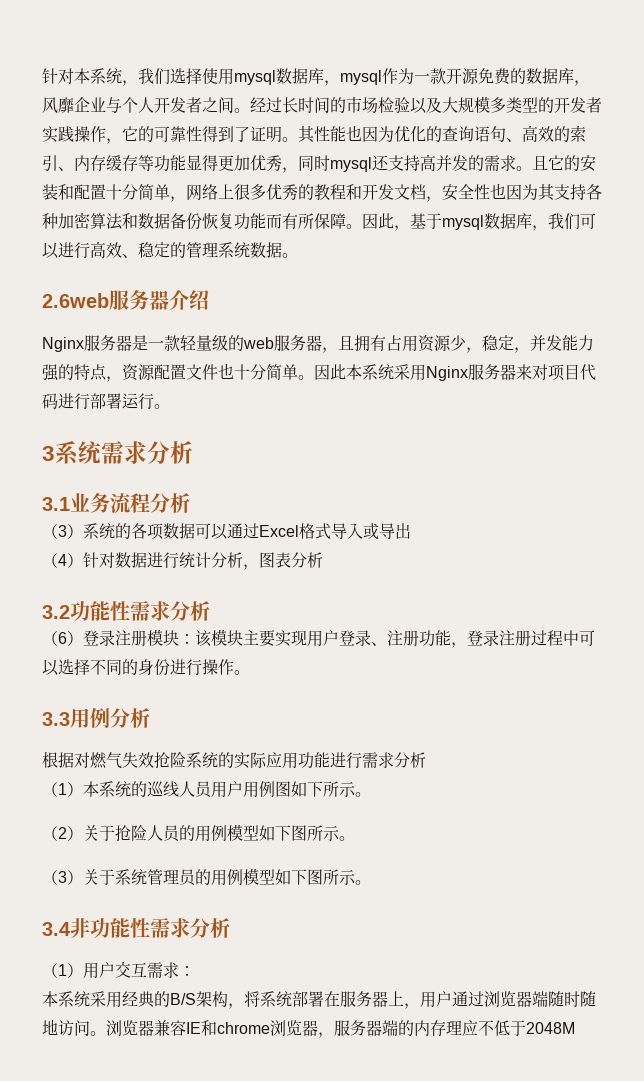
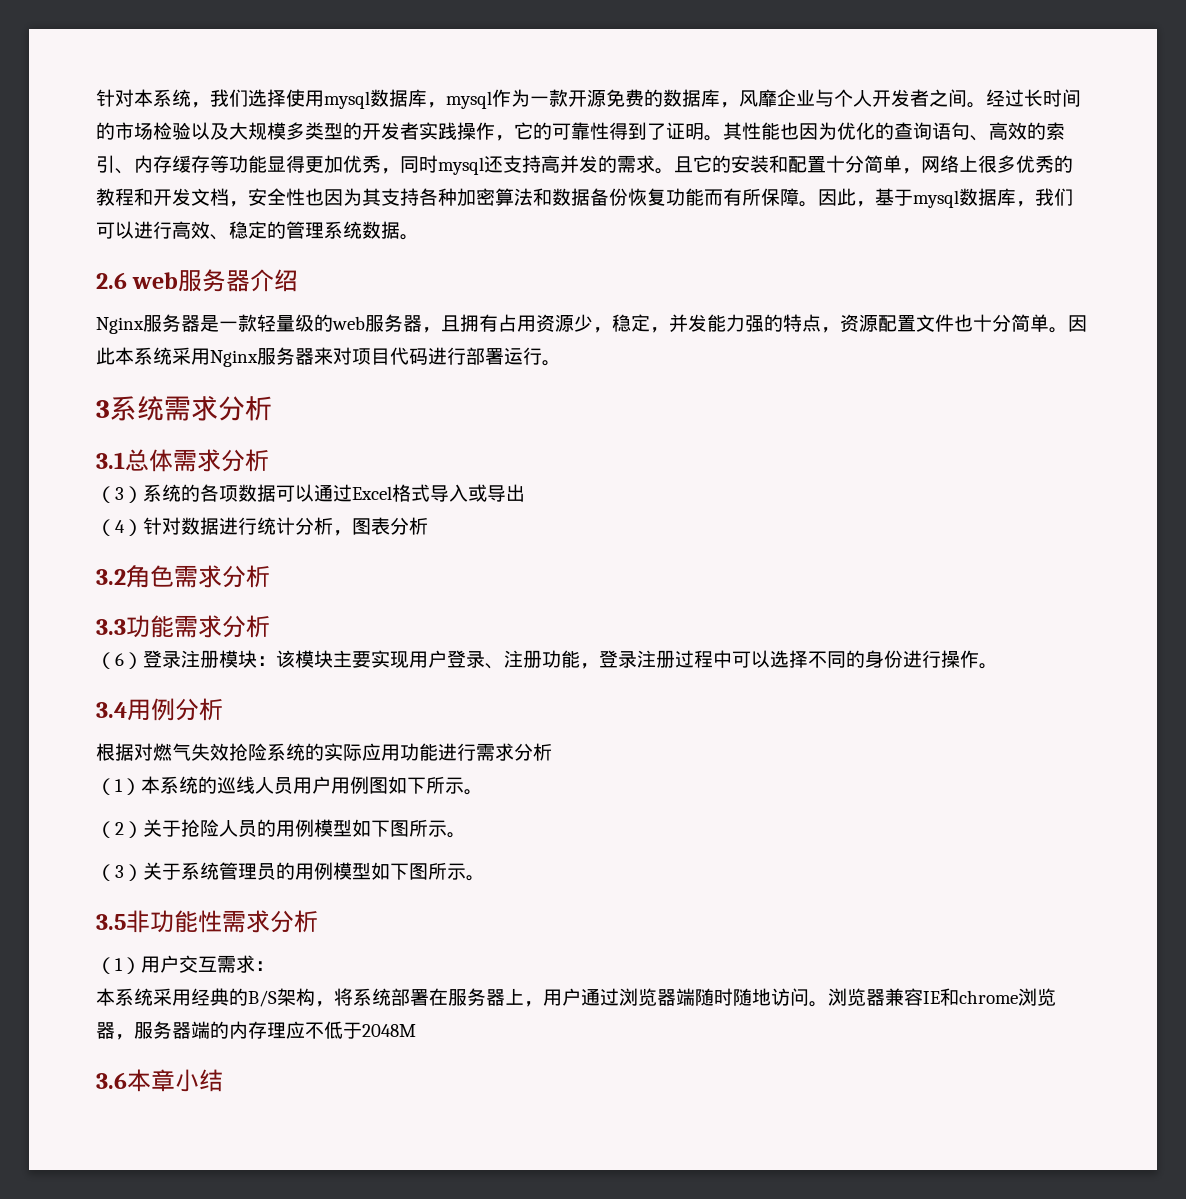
- 2.6web服务器介绍
+ 2.6 web服务器介绍
- 3.1业务流程分析
+ 3.1总体需求分析
- 3.2功能性需求分析
+ 3.2角色需求分析
+ 3.3功能需求分析
- 3.3用例分析
+ 3.4用例分析
- 3.4非功能性需求分析
+ 3.5非功能性需求分析
+ 3.6本章小结

